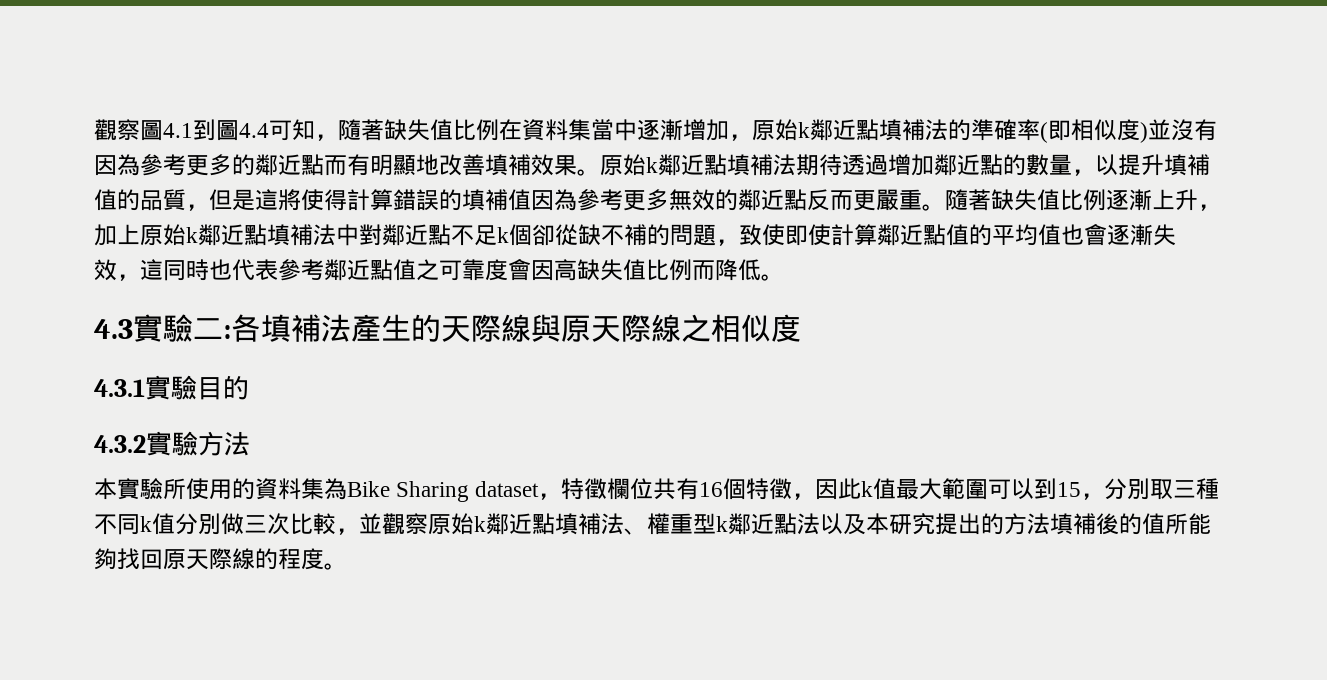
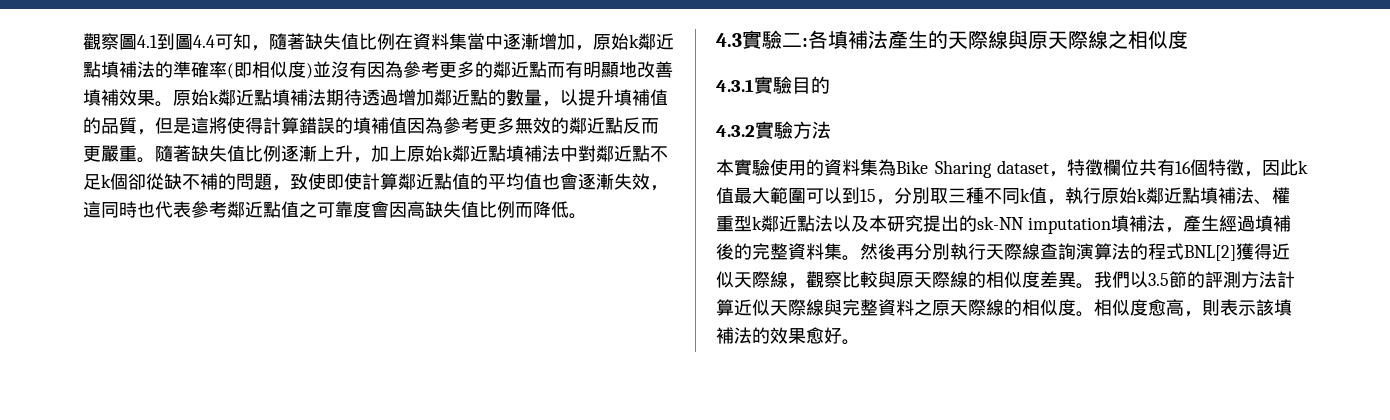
- 本實驗所使用的資料集為Bike Sharing dataset，特徵欄位共有16個特徵，因此k值最大範圍可以到15，分別取三種不同k值分別做三次比較，並觀察原始k鄰近點填補法、權重型k鄰近點法以及本研究提出的方法填補後的值所能夠找回原天際線的程度。
+ 本實驗使用的資料集為Bike Sharing dataset，特徵欄位共有16個特徵，因此k值最大範圍可以到15，分別取三種不同k值，執行原始k鄰近點填補法、權重型k鄰近點法以及本研究提出的sk-NN imputation填補法，產生經過填補後的完整資料集。然後再分別執行天際線查詢演算法的程式BNL[2]獲得近似天際線，觀察比較與原天際線的相似度差異。我們以3.5節的評測方法計算近似天際線與完整資料之原天際線的相似度。相似度愈高，則表示該填補法的效果愈好。

